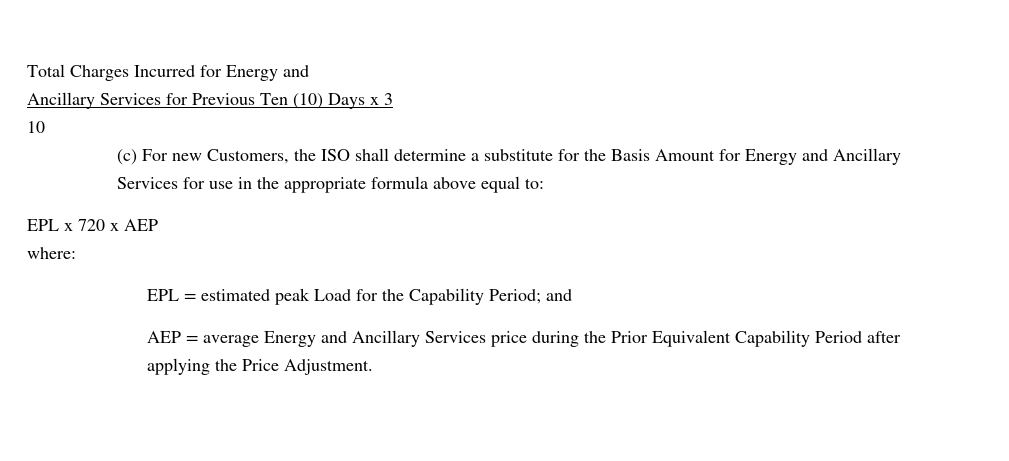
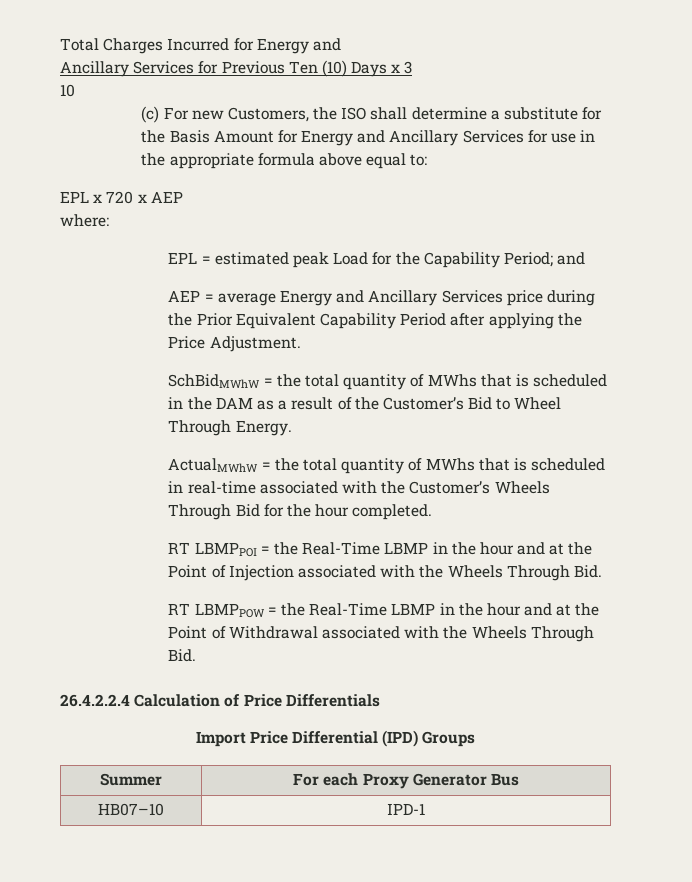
+ SchBidMWhW = the total quantity of MWhs that is scheduled in the DAM as a result of the Customer’s Bid to Wheel Through Energy.
+ ActualMWhW = the total quantity of MWhs that is scheduled in real-time associated with the Customer’s Wheels Through Bid for the hour completed.
+ RT LBMPPOI = the Real-Time LBMP in the hour and at the Point of Injection associated with the Wheels Through Bid.
+ RT LBMPPOW = the Real-Time LBMP in the hour and at the Point of Withdrawal associated with the Wheels Through Bid.
+ 26.4.2.2.4 Calculation of Price Differentials
+ Import Price Differential (IPD) Groups
+ Summer | For each Proxy Generator Bus
+ HB07–10 | IPD-1

